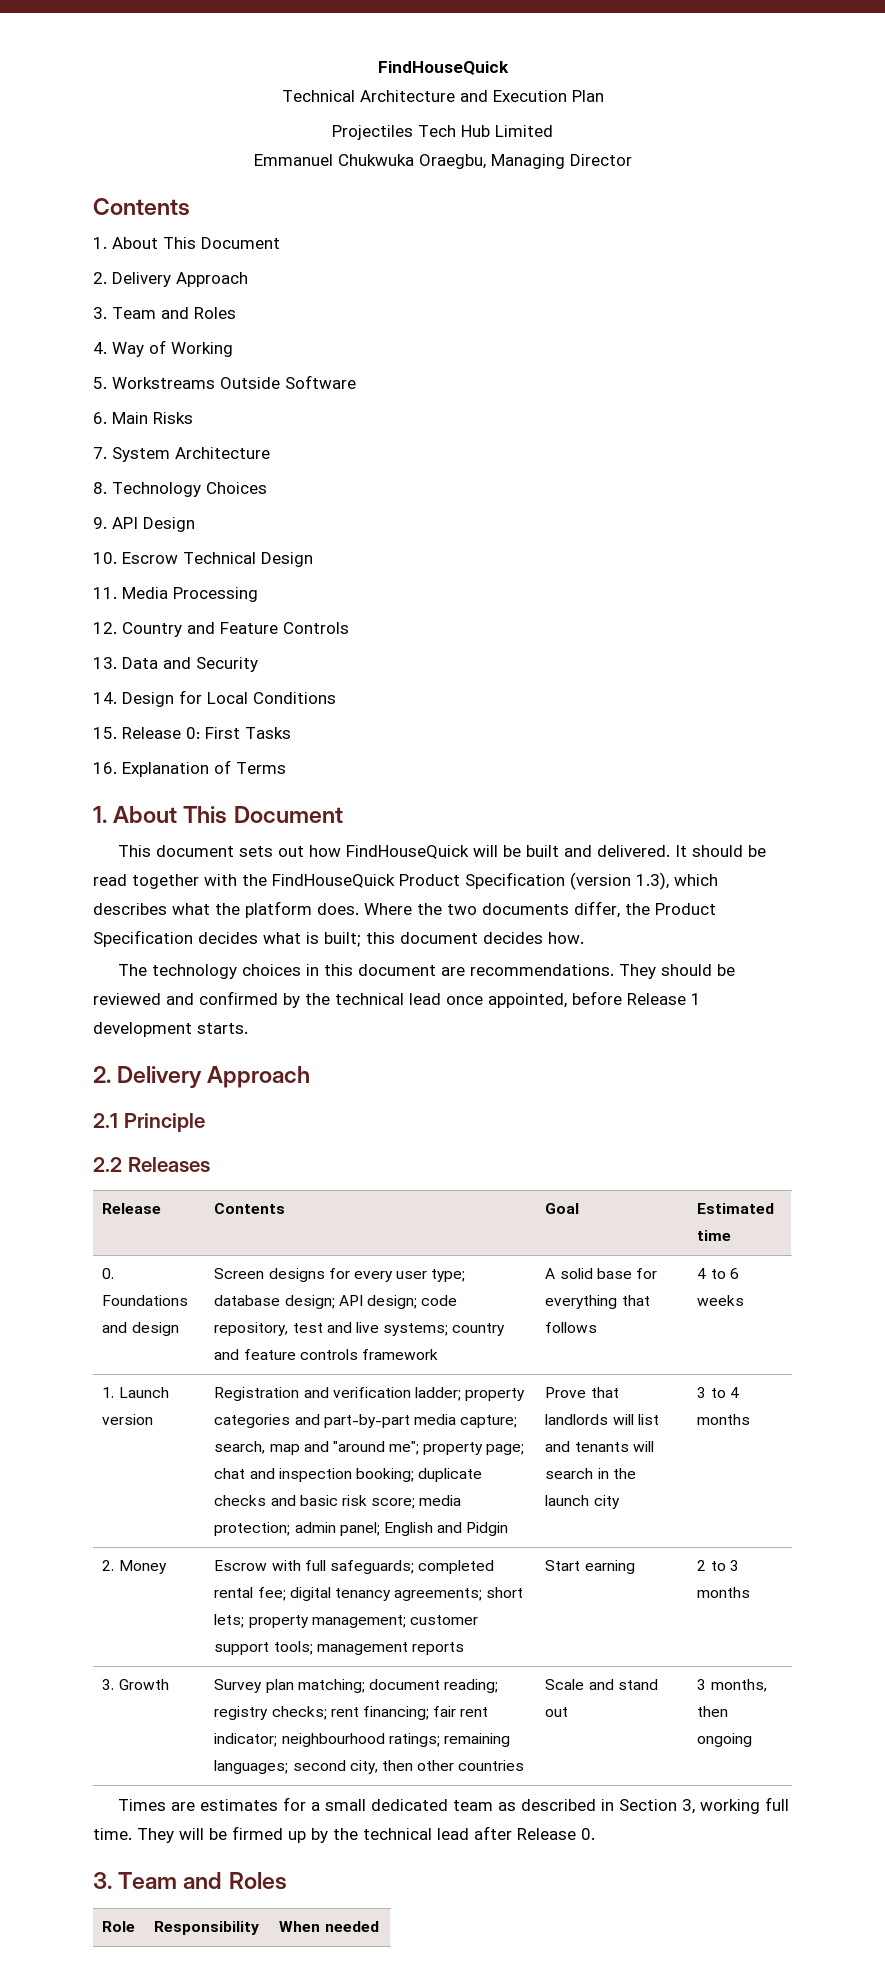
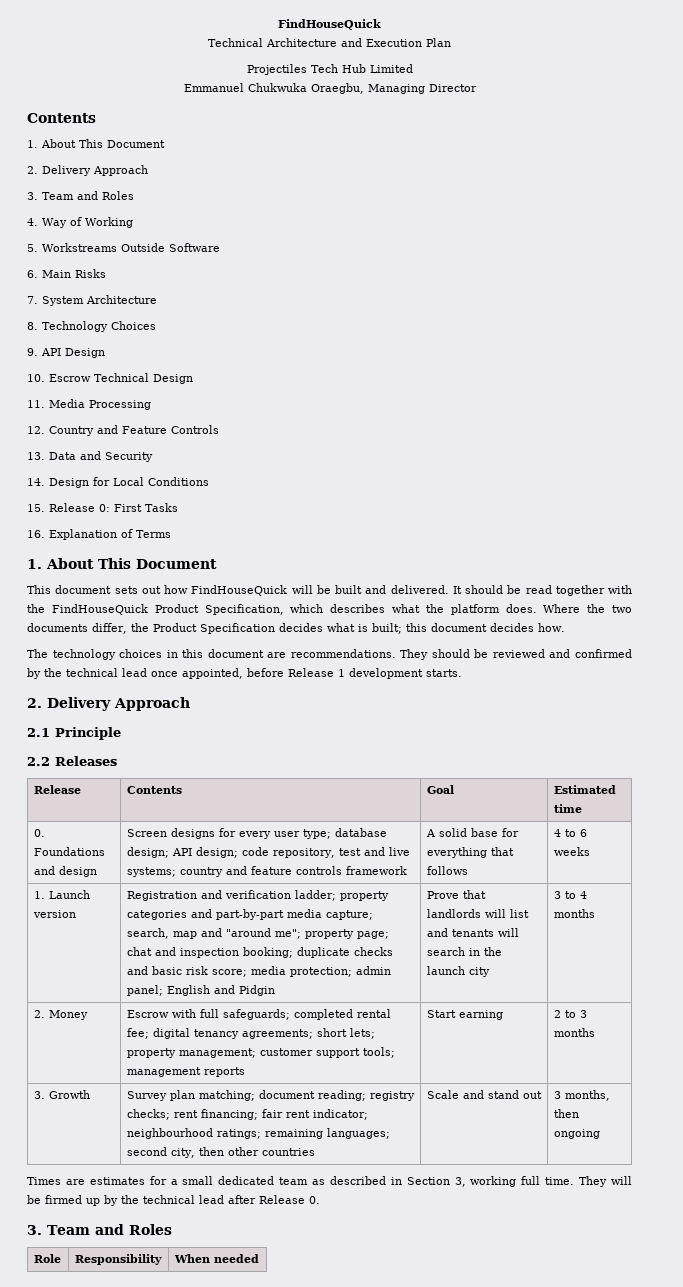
- It should be read together with the FindHouseQuick Product Specification (version 1.3), which describes what the platform does.
+ It should be read together with the FindHouseQuick Product Specification, which describes what the platform does.

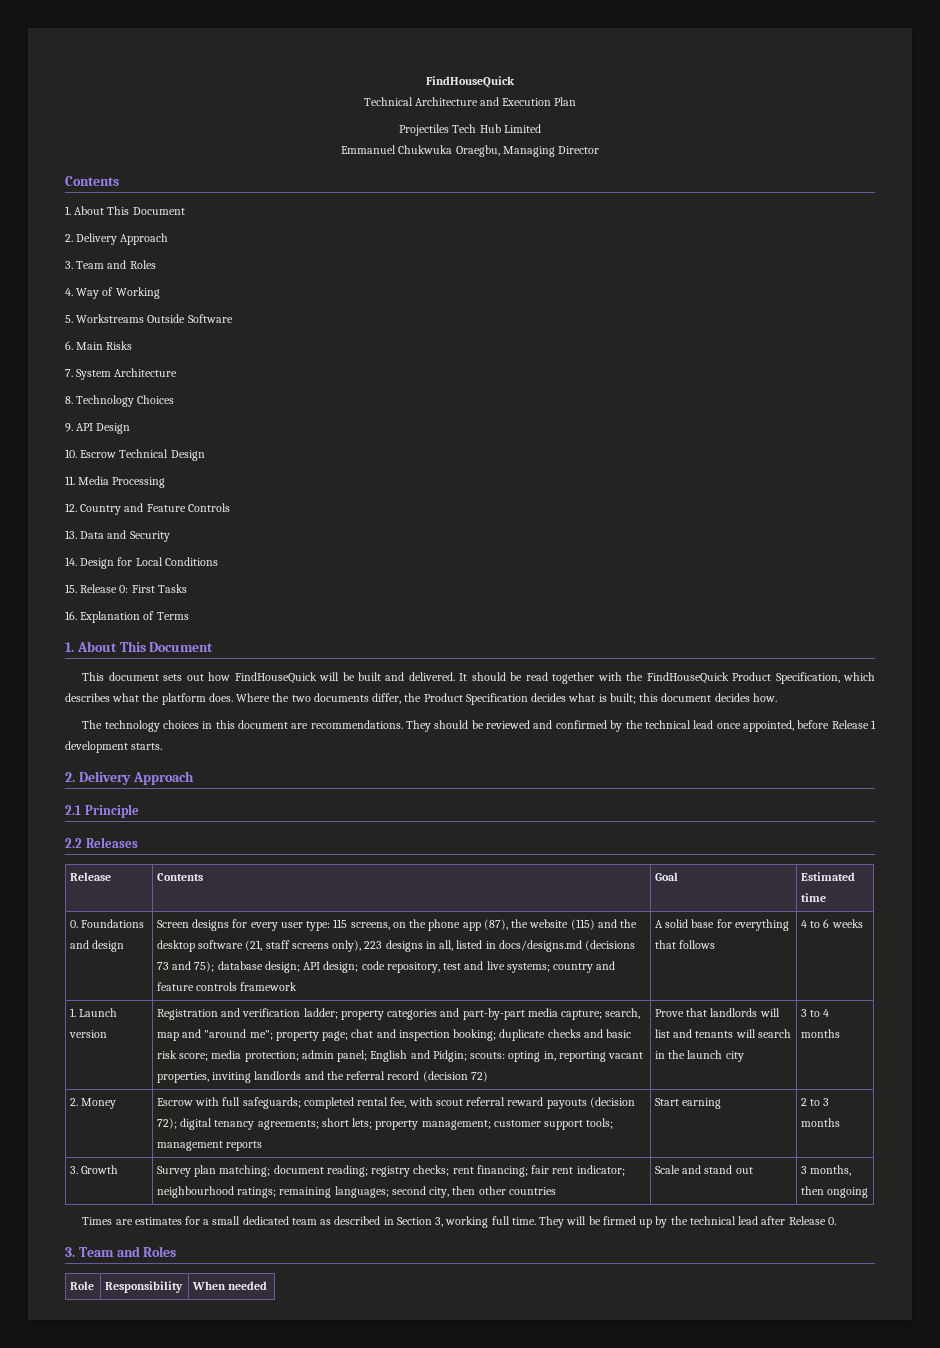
- Screen designs for every user type; database design; API design; code repository, test and live systems; country and feature controls framework
+ Screen designs for every user type: 115 screens, on the phone app (87), the website (115) and the desktop software (21, staff screens only), 223 designs in all, listed in docs/designs.md (decisions 73 and 75); database design; API design; code repository, test and live systems; country and feature controls framework
- Registration and verification ladder; property categories and part-by-part media capture; search, map and "around me"; property page; chat and inspection booking; duplicate checks and basic risk score; media protection; admin panel; English and Pidgin
+ Registration and verification ladder; property categories and part-by-part media capture; search, map and "around me"; property page; chat and inspection booking; duplicate checks and basic risk score; media protection; admin panel; English and Pidgin; scouts: opting in, reporting vacant properties, inviting landlords and the referral record (decision 72)
- 2. Money | Escrow with full safeguards; completed rental fee; digital tenancy agreements; short lets; property management; customer support tools; management reports | Start earning | 2 to 3 months
+ 2. Money | Escrow with full safeguards; completed rental fee, with scout referral reward payouts (decision 72); digital tenancy agreements; short lets; property management; customer support tools; management reports | Start earning | 2 to 3 months

